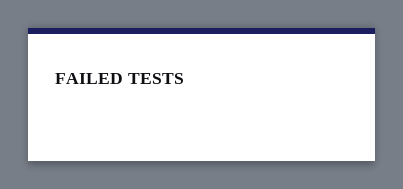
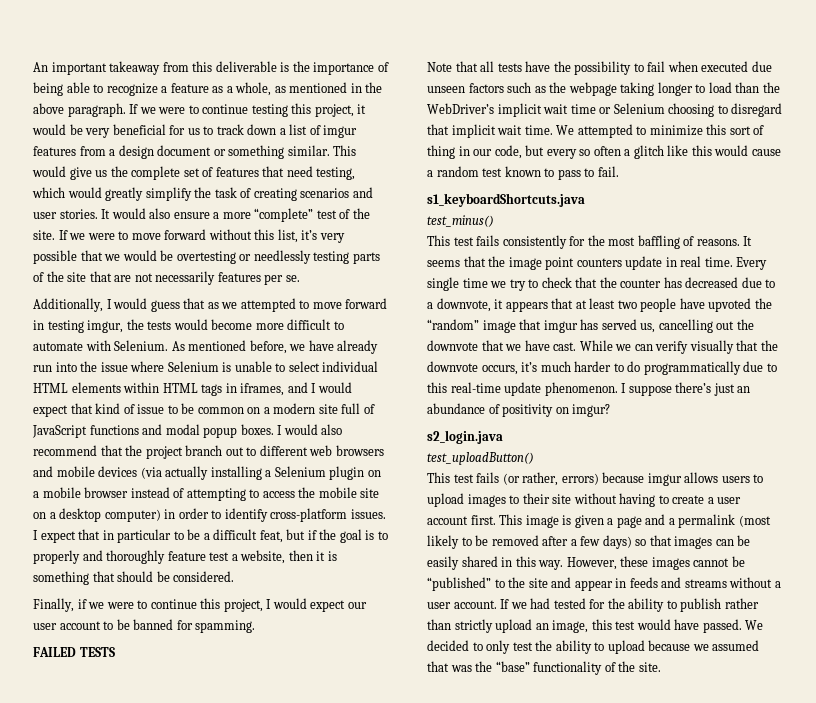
+ An important takeaway from this deliverable is the importance of being able to recognize a feature as a whole, as mentioned in the above paragraph. If we were to continue testing this project, it would be very beneficial for us to track down a list of imgur features from a design document or something similar. This would give us the complete set of features that need testing, which would greatly simplify the task of creating scenarios and user stories. It would also ensure a more “complete” test of the site. If we were to move forward without this list, it’s very possible that we would be overtesting or needlessly testing parts of the site that are not necessarily features per se.
+ Additionally, I would guess that as we attempted to move forward in testing imgur, the tests would become more difficult to automate with Selenium. As mentioned before, we have already run into the issue where Selenium is unable to select individual HTML elements within HTML tags in iframes, and I would expect that kind of issue to be common on a modern site full of JavaScript functions and modal popup boxes. I would also recommend that the project branch out to different web browsers and mobile devices (via actually installing a Selenium plugin on a mobile browser instead of attempting to access the mobile site on a desktop computer) in order to identify cross-platform issues. I expect that in particular to be a difficult feat, but if the goal is to properly and thoroughly feature test a website, then it is something that should be considered.
+ Finally, if we were to continue this project, I would expect our user account to be banned for spamming.
  FAILED TESTS
+ Note that all tests have the possibility to fail when executed due unseen factors such as the webpage taking longer to load than the WebDriver’s implicit wait time or Selenium choosing to disregard that implicit wait time. We attempted to minimize this sort of thing in our code, but every so often a glitch like this would cause a random test known to pass to fail.
+ s1_keyboardShortcuts.java
+ test_minus()
+ This test fails consistently for the most baffling of reasons. It seems that the image point counters update in real time. Every single time we try to check that the counter has decreased due to a downvote, it appears that at least two people have upvoted the “random” image that imgur has served us, cancelling out the downvote that we have cast. While we can verify visually that the downvote occurs, it’s much harder to do programmatically due to this real-time update phenomenon. I suppose there’s just an abundance of positivity on imgur?
+ s2_login.java
+ test_uploadButton()
+ This test fails (or rather, errors) because imgur allows users to upload images to their site without having to create a user account first. This image is given a page and a permalink (most likely to be removed after a few days) so that images can be easily shared in this way. However, these images cannot be “published” to the site and appear in feeds and streams without a user account. If we had tested for the ability to publish rather than strictly upload an image, this test would have passed. We decided to only test the ability to upload because we assumed that was the “base” functionality of the site.

